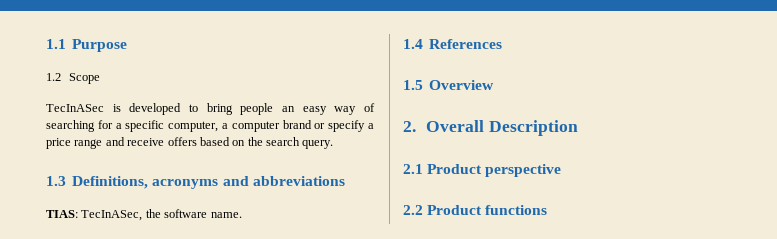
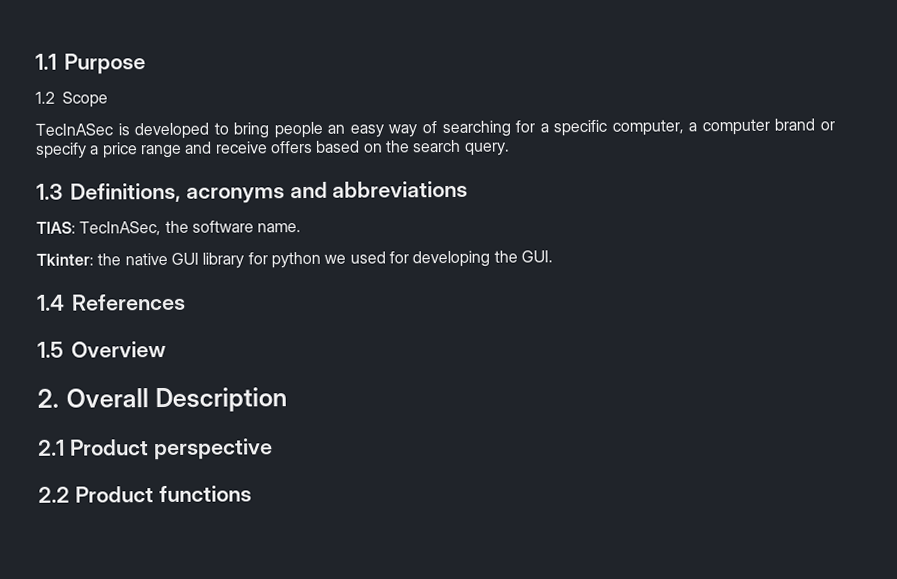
+ Tkinter: the native GUI library for python we used for developing the GUI.

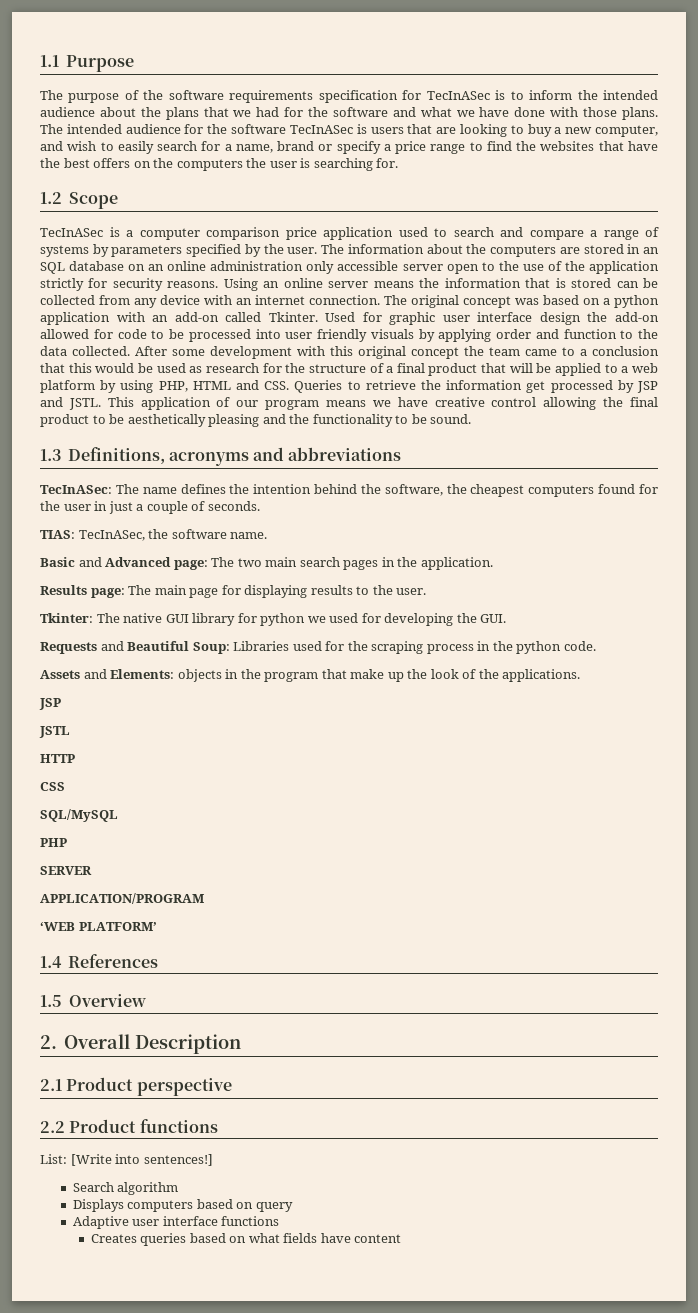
+ The purpose of the software requirements specification for TecInASec is to inform the intended audience about the plans that we had for the software and what we have done with those plans. The intended audience for the software TecInASec is users that are looking to buy a new computer, and wish to easily search for a name, brand or specify a price range to find the websites that have the best offers on the computers the user is searching for.
  1.2 Scope
- TecInASec is developed to bring people an easy way of searching for a specific computer, a computer brand or specify a price range and receive offers based on the search query.
+ TecInASec is a computer comparison price application used to search and compare a range of systems by parameters specified by the user. The information about the computers are stored in an SQL database on an online administration only accessible server open to the use of the application strictly for security reasons. Using an online server means the information that is stored can be collected from any device with an internet connection. The original concept was based on a python application with an add-on called Tkinter. Used for graphic user interface design the add-on allowed for code to be processed into user friendly visuals by applying order and function to the data collected. After some development with this original concept the team came to a conclusion that this would be used as research for the structure of a final product that will be applied to a web platform by using PHP, HTML and CSS. Queries to retrieve the information get processed by JSP and JSTL. This application of our program means we have creative control allowing the final product to be aesthetically pleasing and the functionality to be sound.
+ TecInASec: The name defines the intention behind the software, the cheapest computers found for the user in just a couple of seconds.
+ Basic and Advanced page: The two main search pages in the application.
+ Results page: The main page for displaying results to the user.
- Tkinter: the native GUI library for python we used for developing the GUI.
+ Tkinter: The native GUI library for python we used for developing the GUI.
+ Requests and Beautiful Soup: Libraries used for the scraping process in the python code.
+ Assets and Elements: objects in the program that make up the look of the applications.
+ JSP
+ JSTL
+ HTTP
+ CSS
+ SQL/MySQL
+ PHP
+ SERVER
+ APPLICATION/PROGRAM
+ ‘WEB PLATFORM’
+ List: [Write into sentences!]
+ Search algorithm
+ Displays computers based on query
+ Adaptive user interface functions
+ Creates queries based on what fields have content

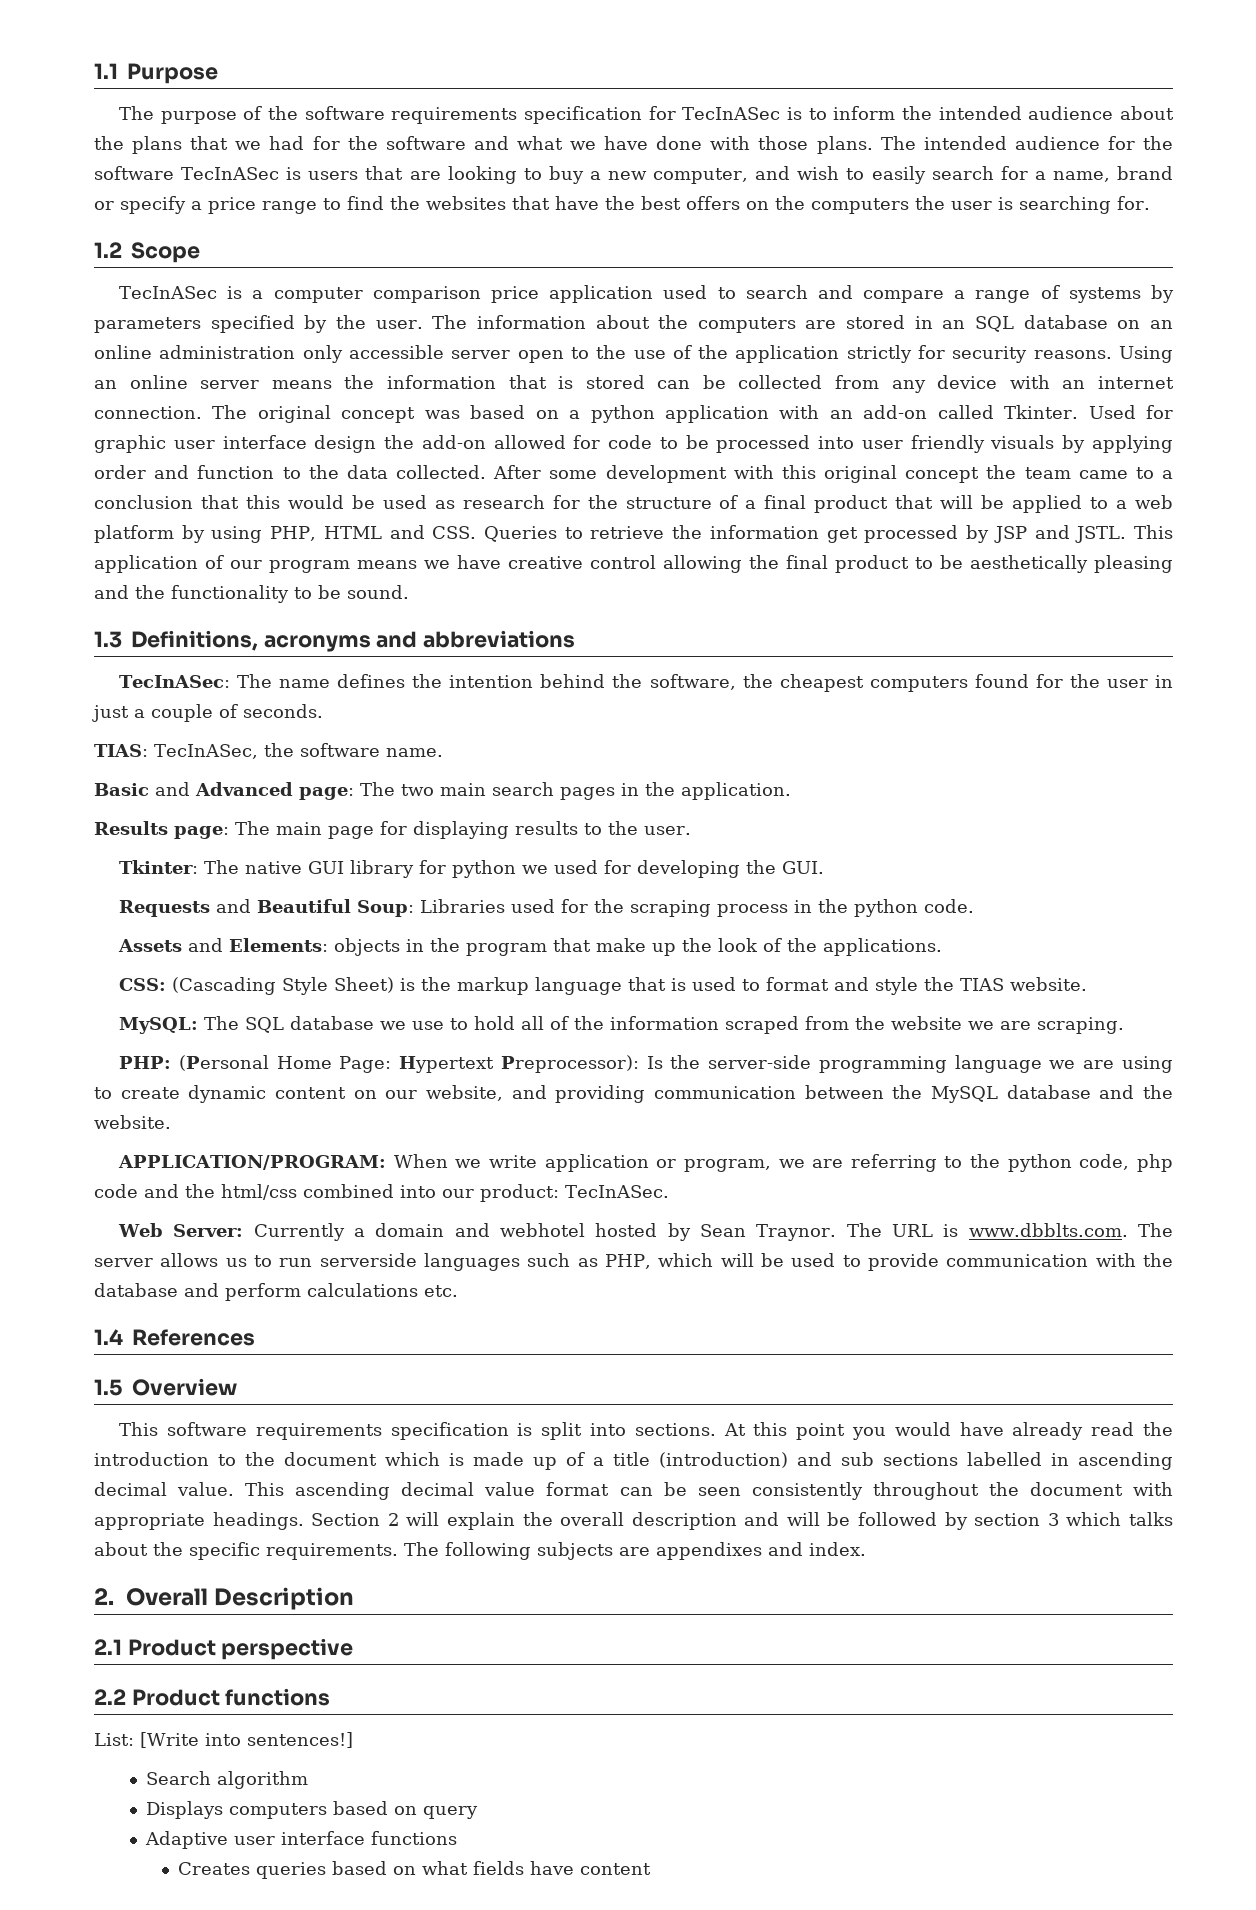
  Assets and Elements: objects in the program that make up the look of the applications.
- JSP
- JSTL
- HTTP
- CSS
- SQL/MySQL
- PHP
- SERVER
- APPLICATION/PROGRAM
- ‘WEB PLATFORM’
+ CSS: (Cascading Style Sheet) is the markup language that is used to format and style the TIAS website.
+ MySQL: The SQL database we use to hold all of the information scraped from the website we are scraping.
+ PHP: (Personal Home Page: Hypertext Preprocessor): Is the server-side programming language we are using to create dynamic content on our website, and providing communication between the MySQL database and the website.
+ APPLICATION/PROGRAM: When we write application or program, we are referring to the python code, php code and the html/css combined into our product: TecInASec.
+ Web Server: Currently a domain and webhotel hosted by Sean Traynor. The URL is www.dbblts.com. The server allows us to run serverside languages such as PHP, which will be used to provide communication with the database and perform calculations etc.
  1.4 References
  1.5 Overview
+ This software requirements specification is split into sections. At this point you would have already read the introduction to the document which is made up of a title (introduction) and sub sections labelled in ascending decimal value. This ascending decimal value format can be seen consistently throughout the document with appropriate headings. Section 2 will explain the overall description and will be followed by section 3 which talks about the specific requirements. The following subjects are appendixes and index.

